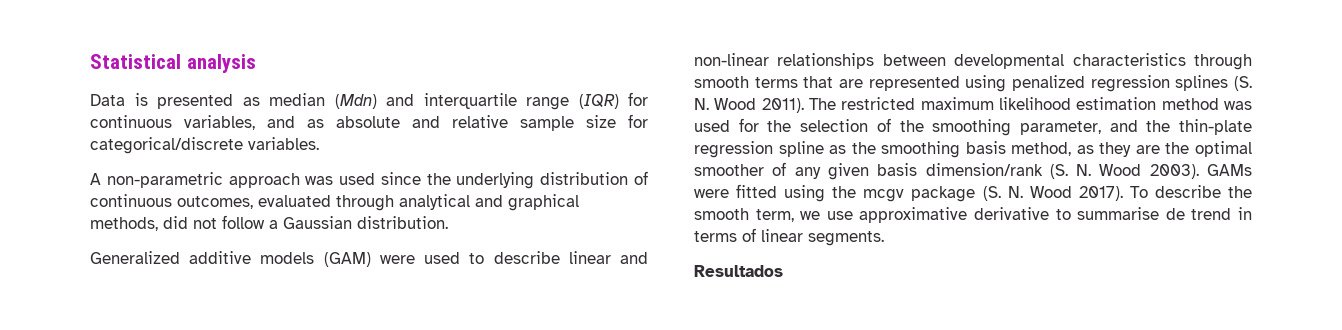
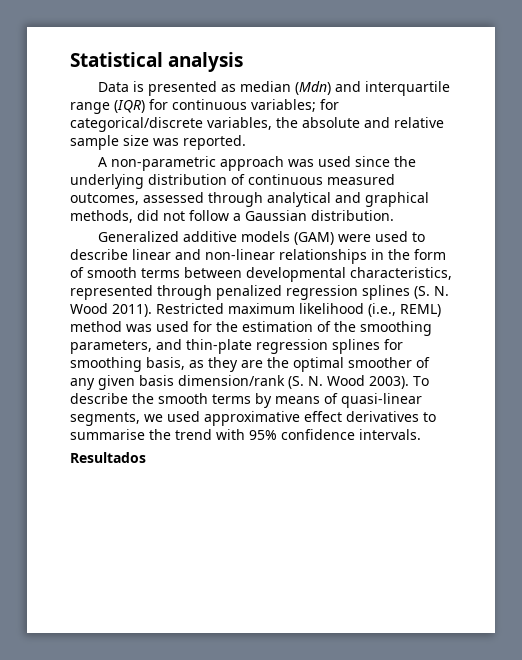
- Data is presented as median (Mdn) and interquartile range (IQR) for continuous variables, and as absolute and relative sample size for categorical/discrete variables.
+ Data is presented as median (Mdn) and interquartile range (IQR) for continuous variables; for categorical/discrete variables, the absolute and relative sample size was reported.
- A non-parametric approach was used since the underlying distribution of continuous outcomes, evaluated through analytical and graphical methods, did not follow a Gaussian distribution.
+ A non-parametric approach was used since the underlying distribution of continuous measured outcomes, assessed through analytical and graphical methods, did not follow a Gaussian distribution.
- Generalized additive models (GAM) were used to describe linear and non-linear relationships between developmental characteristics through smooth terms that are represented using penalized regression splines (S. N. Wood 2011).
+ Generalized additive models (GAM) were used to describe linear and non-linear relationships in the form of smooth terms between developmental characteristics, represented through penalized regression splines (S. N. Wood 2011).
- The restricted maximum likelihood estimation method was used for the selection of the smoothing parameter, and the thin-plate regression spline as the smoothing basis method, as they are the optimal smoother of any given basis dimension/rank (S. N. Wood 2003).
+ Restricted maximum likelihood (i.e., REML) method was used for the estimation of the smoothing parameters, and thin-plate regression splines for smoothing basis, as they are the optimal smoother of any given basis dimension/rank (S. N. Wood 2003).
- GAMs were fitted using the mcgv package (S. N. Wood 2017). To describe the smooth term, we use approximative derivative to summarise de trend in terms of linear segments.
+ To describe the smooth terms by means of quasi-linear segments, we used approximative effect derivatives to summarise the trend with 95% confidence intervals.

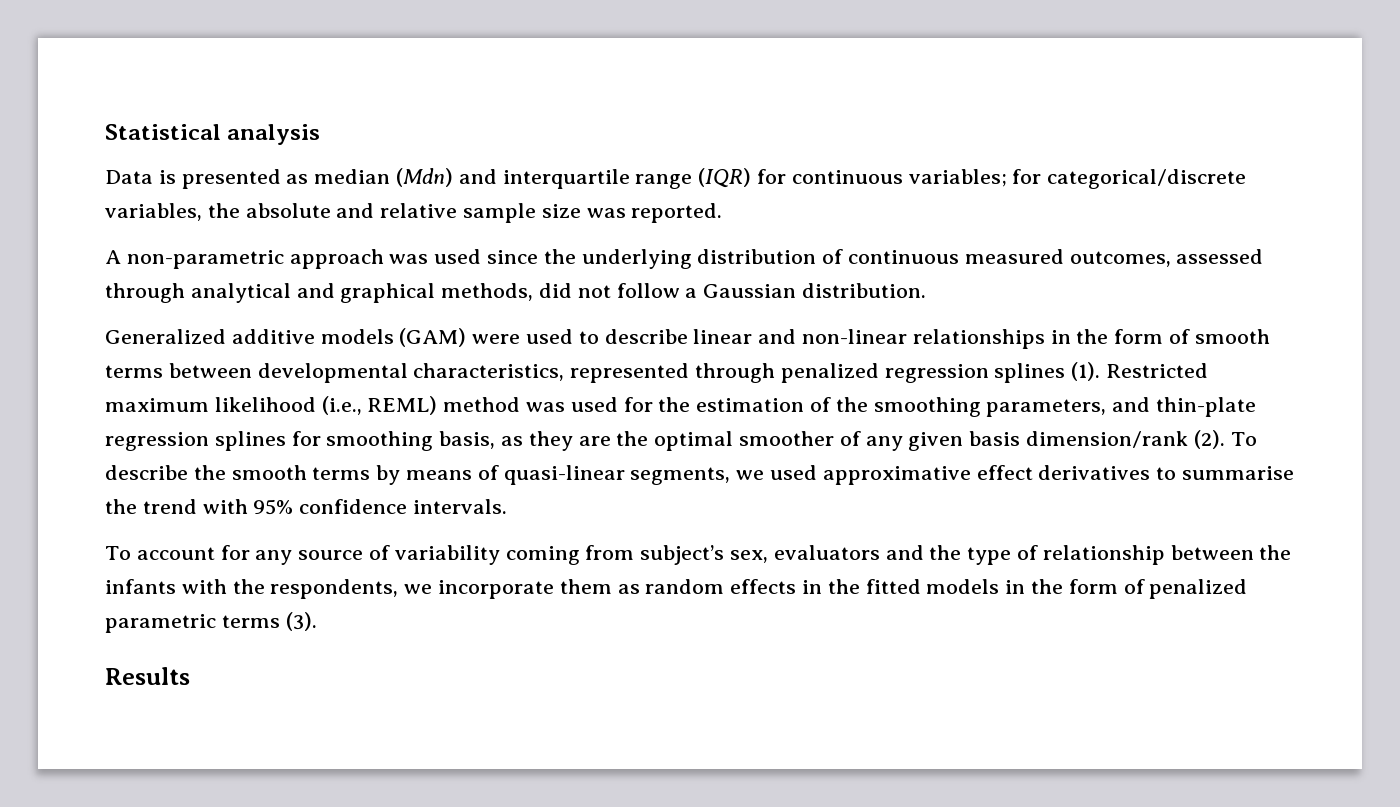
- Generalized additive models (GAM) were used to describe linear and non-linear relationships in the form of smooth terms between developmental characteristics, represented through penalized regression splines (S. N. Wood 2011).
+ Generalized additive models (GAM) were used to describe linear and non-linear relationships in the form of smooth terms between developmental characteristics, represented through penalized regression splines (1).
- Restricted maximum likelihood (i.e., REML) method was used for the estimation of the smoothing parameters, and thin-plate regression splines for smoothing basis, as they are the optimal smoother of any given basis dimension/rank (S. N. Wood 2003).
+ Restricted maximum likelihood (i.e., REML) method was used for the estimation of the smoothing parameters, and thin-plate regression splines for smoothing basis, as they are the optimal smoother of any given basis dimension/rank (2).
- Resultados
+ To account for any source of variability coming from subject’s sex, evaluators and the type of relationship between the infants with the respondents, we incorporate them as random effects in the fitted models in the form of penalized parametric terms (3).
+ Results

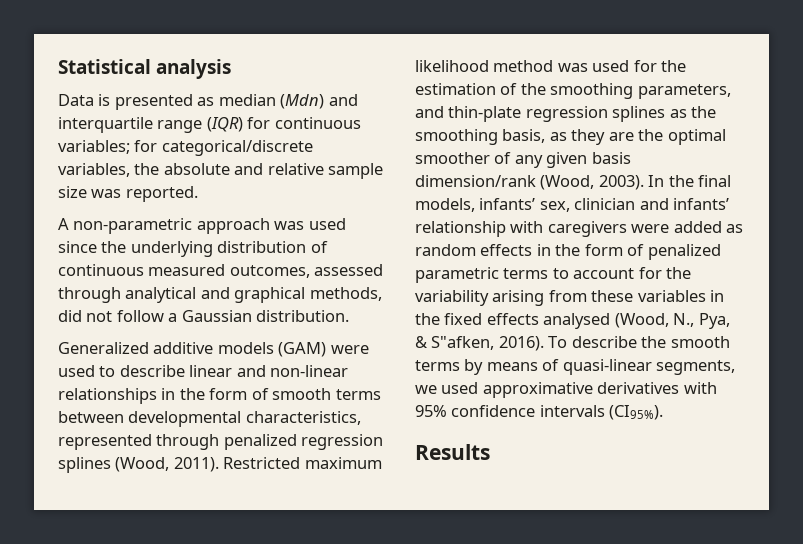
- Generalized additive models (GAM) were used to describe linear and non-linear relationships in the form of smooth terms between developmental characteristics, represented through penalized regression splines (1).
+ Generalized additive models (GAM) were used to describe linear and non-linear relationships in the form of smooth terms between developmental characteristics, represented through penalized regression splines (Wood, 2011).
- Restricted maximum likelihood (i.e., REML) method was used for the estimation of the smoothing parameters, and thin-plate regression splines for smoothing basis, as they are the optimal smoother of any given basis dimension/rank (2).
+ Restricted maximum likelihood method was used for the estimation of the smoothing parameters, and thin-plate regression splines as the smoothing basis, as they are the optimal smoother of any given basis dimension/rank (Wood, 2003). In the final models, infants’ sex, clinician and infants’ relationship with caregivers were added as random effects in the form of penalized parametric terms to account for the variability arising from these variables in the fixed effects analysed (Wood, N., Pya, & S"afken, 2016).
- To describe the smooth terms by means of quasi-linear segments, we used approximative effect derivatives to summarise the trend with 95% confidence intervals.
- To account for any source of variability coming from subject’s sex, evaluators and the type of relationship between the infants with the respondents, we incorporate them as random effects in the fitted models in the form of penalized parametric terms (3).
+ To describe the smooth terms by means of quasi-linear segments, we used approximative derivatives with 95% confidence intervals (CI95%).

